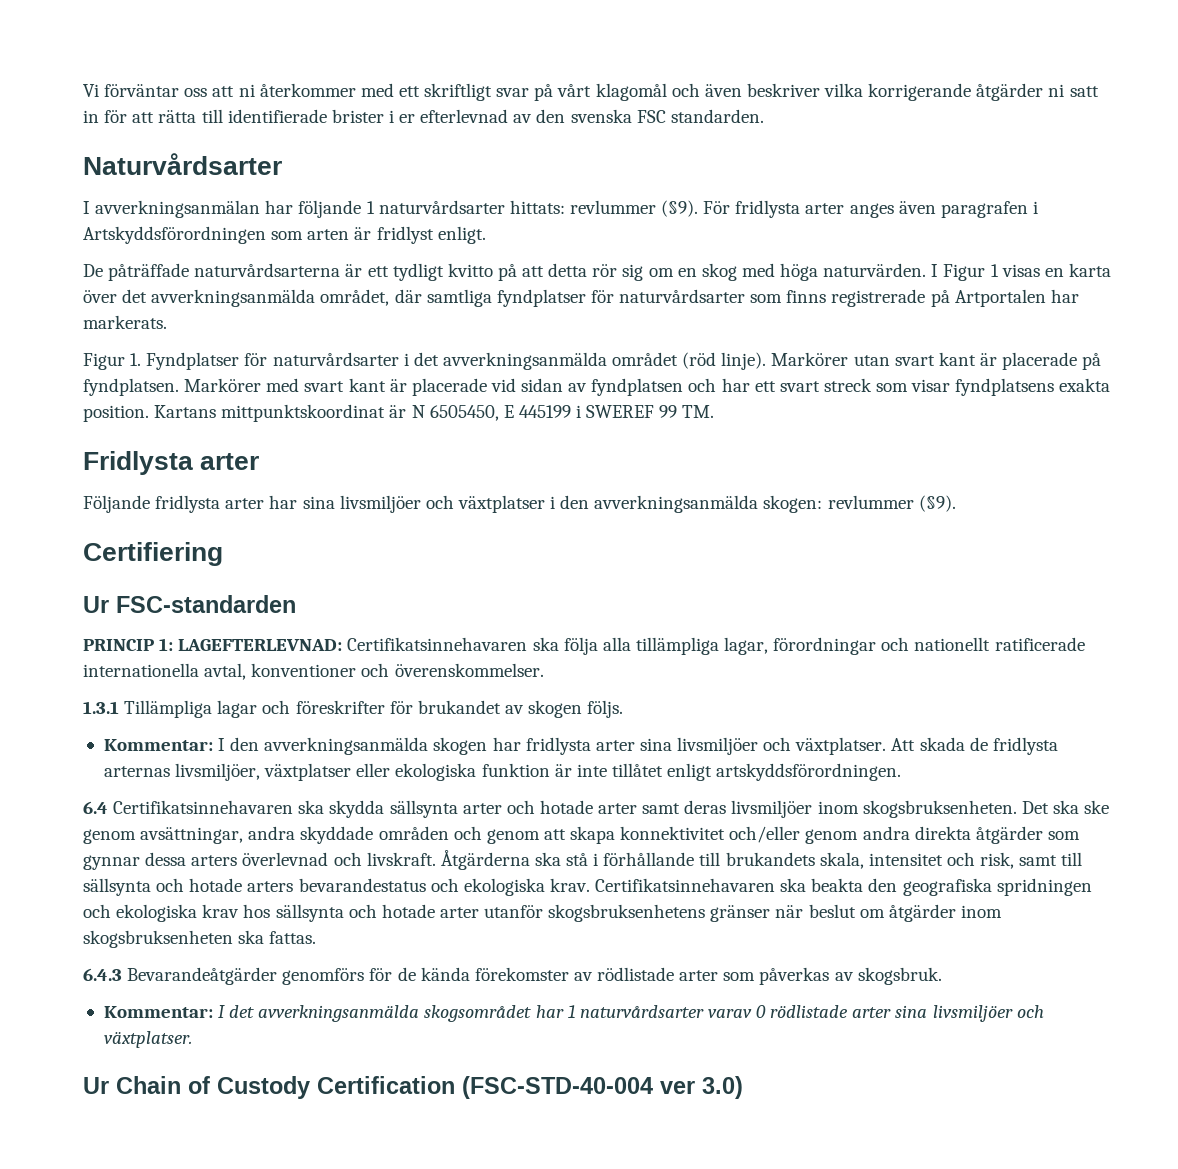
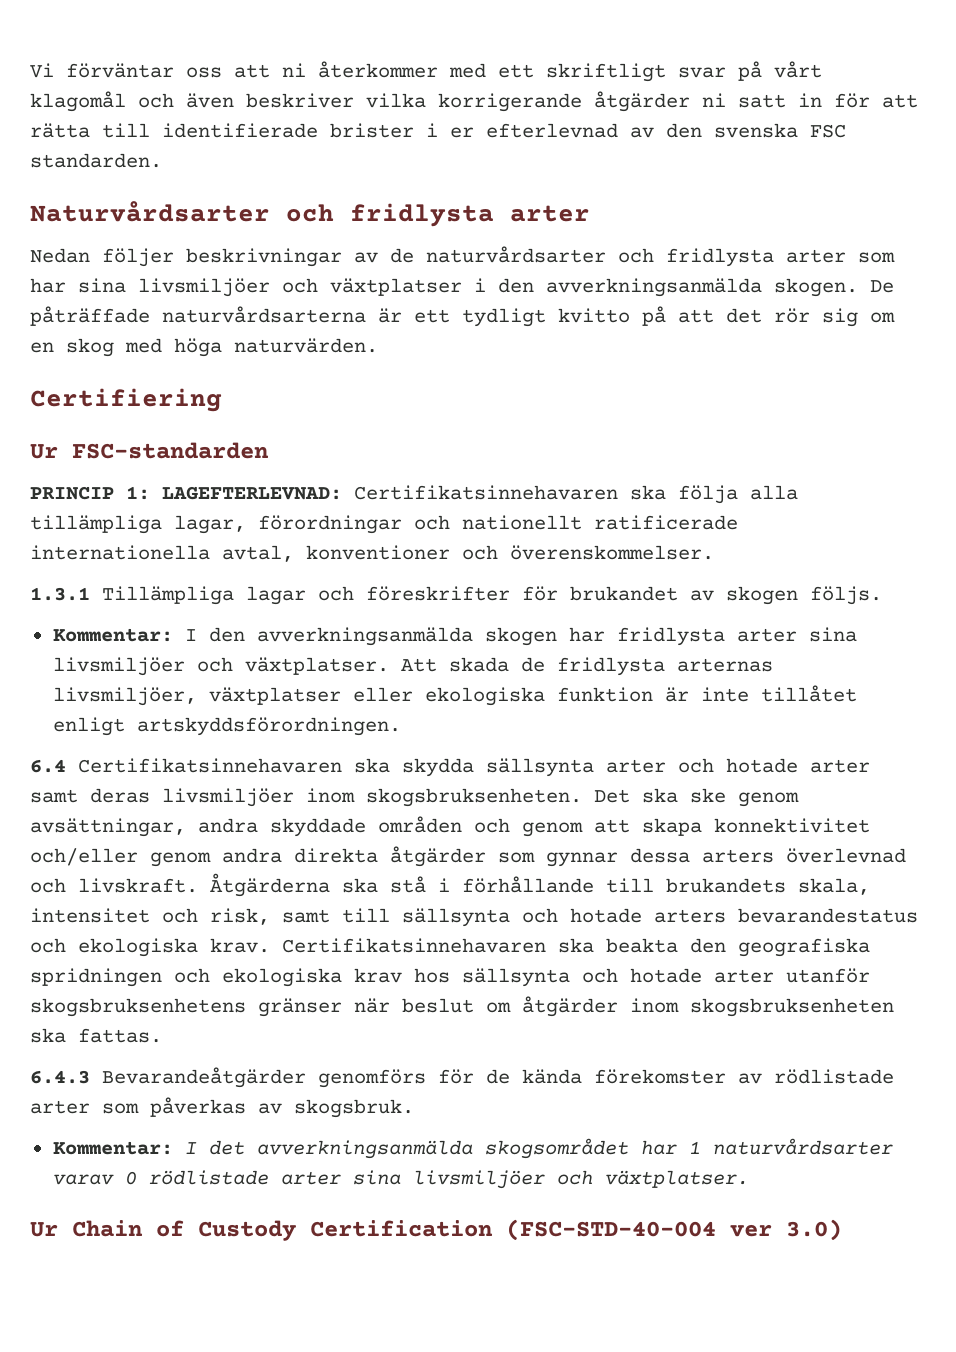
- Naturvårdsarter
- I avverkningsanmälan har följande 1 naturvårdsarter hittats: revlummer (§9). För fridlysta arter anges även paragrafen i Artskyddsförordningen som arten är fridlyst enligt.
- De påträffade naturvårdsarterna är ett tydligt kvitto på att detta rör sig om en skog med höga naturvärden. I Figur 1 visas en karta över det avverkningsanmälda området, där samtliga fyndplatser för naturvårdsarter som finns registrerade på Artportalen har markerats.
- Figur 1. Fyndplatser för naturvårdsarter i det avverkningsanmälda området (röd linje). Markörer utan svart kant är placerade på fyndplatsen. Markörer med svart kant är placerade vid sidan av fyndplatsen och har ett svart streck som visar fyndplatsens exakta position. Kartans mittpunktskoordinat är N 6505450, E 445199 i SWEREF 99 TM.
- Fridlysta arter
- Följande fridlysta arter har sina livsmiljöer och växtplatser i den avverkningsanmälda skogen: revlummer (§9).
+ Naturvårdsarter och fridlysta arter
+ Nedan följer beskrivningar av de naturvårdsarter och fridlysta arter som har sina livsmiljöer och växtplatser i den avverkningsanmälda skogen. De påträffade naturvårdsarterna är ett tydligt kvitto på att det rör sig om en skog med höga naturvärden.

